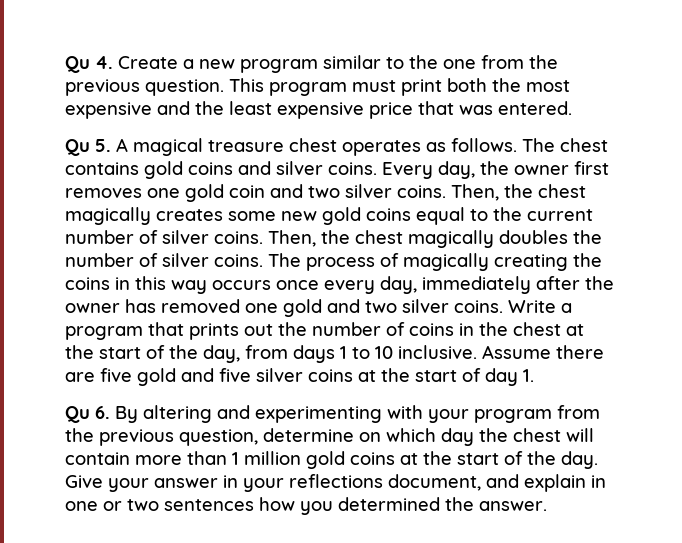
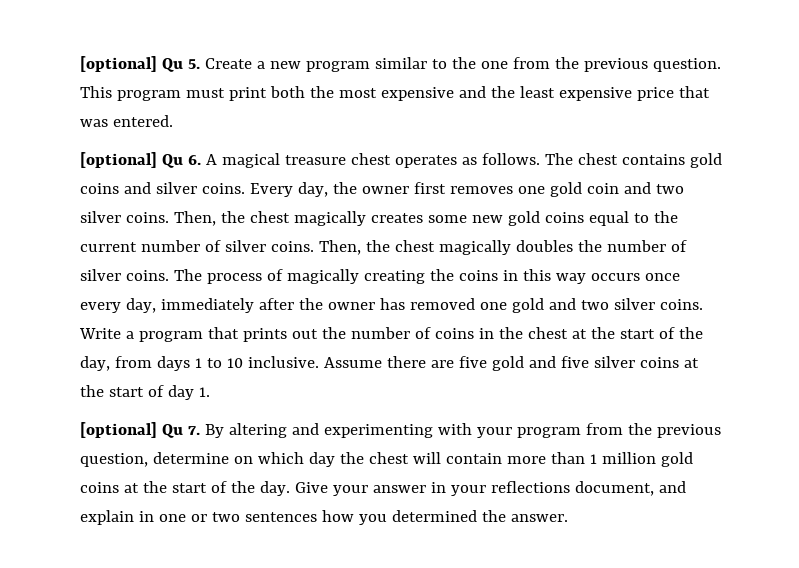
- Qu 4. Create a new program similar to the one from the previous question.
+ [optional] Qu 5. Create a new program similar to the one from the previous question.
- Qu 5. A magical treasure chest operates as follows.
+ [optional] Qu 6. A magical treasure chest operates as follows.
- Qu 6. By altering and experimenting with your program from the previous question, determine on which day the chest will contain more than 1 million gold coins at the start of the day.
+ [optional] Qu 7. By altering and experimenting with your program from the previous question, determine on which day the chest will contain more than 1 million gold coins at the start of the day.

